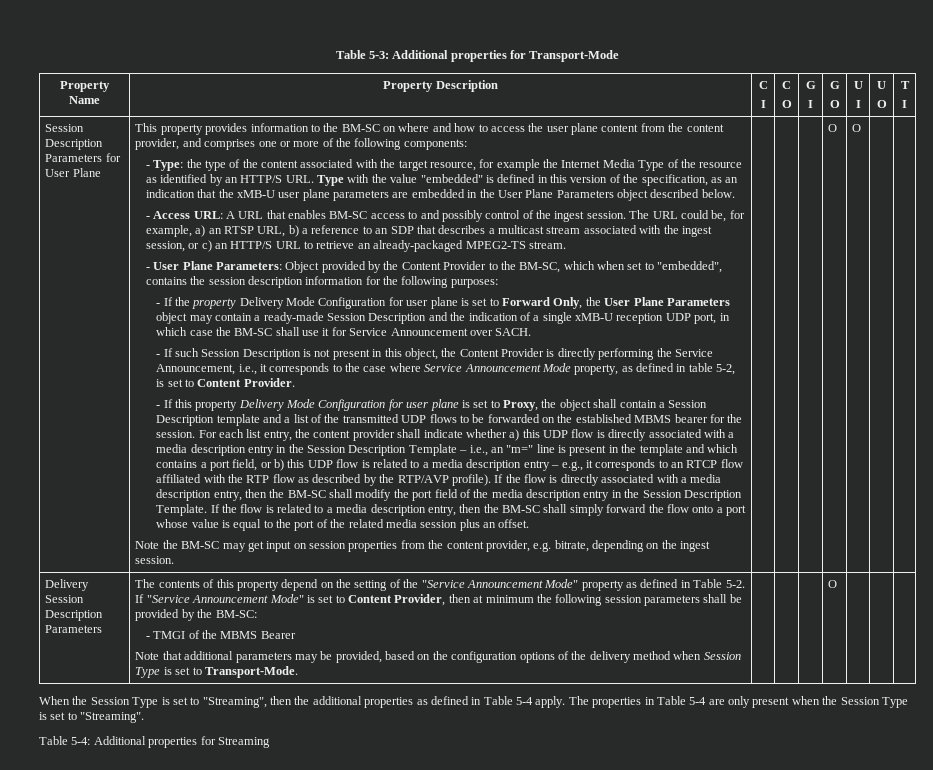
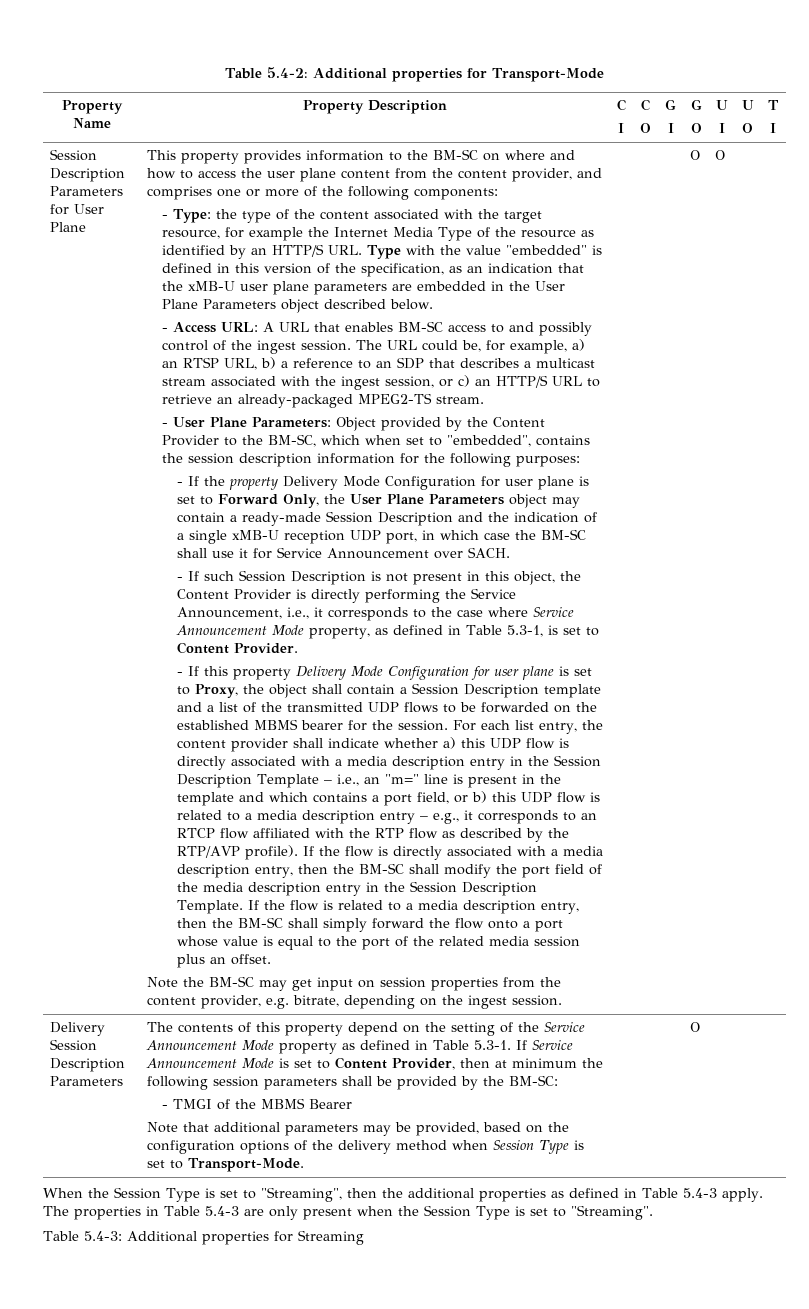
- Table 5-3: Additional properties for Transport-Mode
+ Table 5.4-2: Additional properties for Transport-Mode
- - If such Session Description is not present in this object, the Content Provider is directly performing the Service Announcement, i.e., it corresponds to the case where Service Announcement Mode property, as defined in table 5-2, is set to Content Provider.
+ - If such Session Description is not present in this object, the Content Provider is directly performing the Service Announcement, i.e., it corresponds to the case where Service Announcement Mode property, as defined in Table 5.3-1, is set to Content Provider.
- The contents of this property depend on the setting of the "Service Announcement Mode" property as defined in Table 5-2. If "Service Announcement Mode" is set to Content Provider, then at minimum the following session parameters shall be provided by the BM-SC:
+ The contents of this property depend on the setting of the Service Announcement Mode property as defined in Table 5.3-1. If Service Announcement Mode is set to Content Provider, then at minimum the following session parameters shall be provided by the BM-SC:
- When the Session Type is set to "Streaming", then the additional properties as defined in Table 5-4 apply.
+ When the Session Type is set to "Streaming", then the additional properties as defined in Table 5.4-3 apply.
- The properties in Table 5-4 are only present when the Session Type is set to "Streaming".
+ The properties in Table 5.4-3 are only present when the Session Type is set to "Streaming".
- Table 5-4: Additional properties for Streaming
+ Table 5.4-3: Additional properties for Streaming

